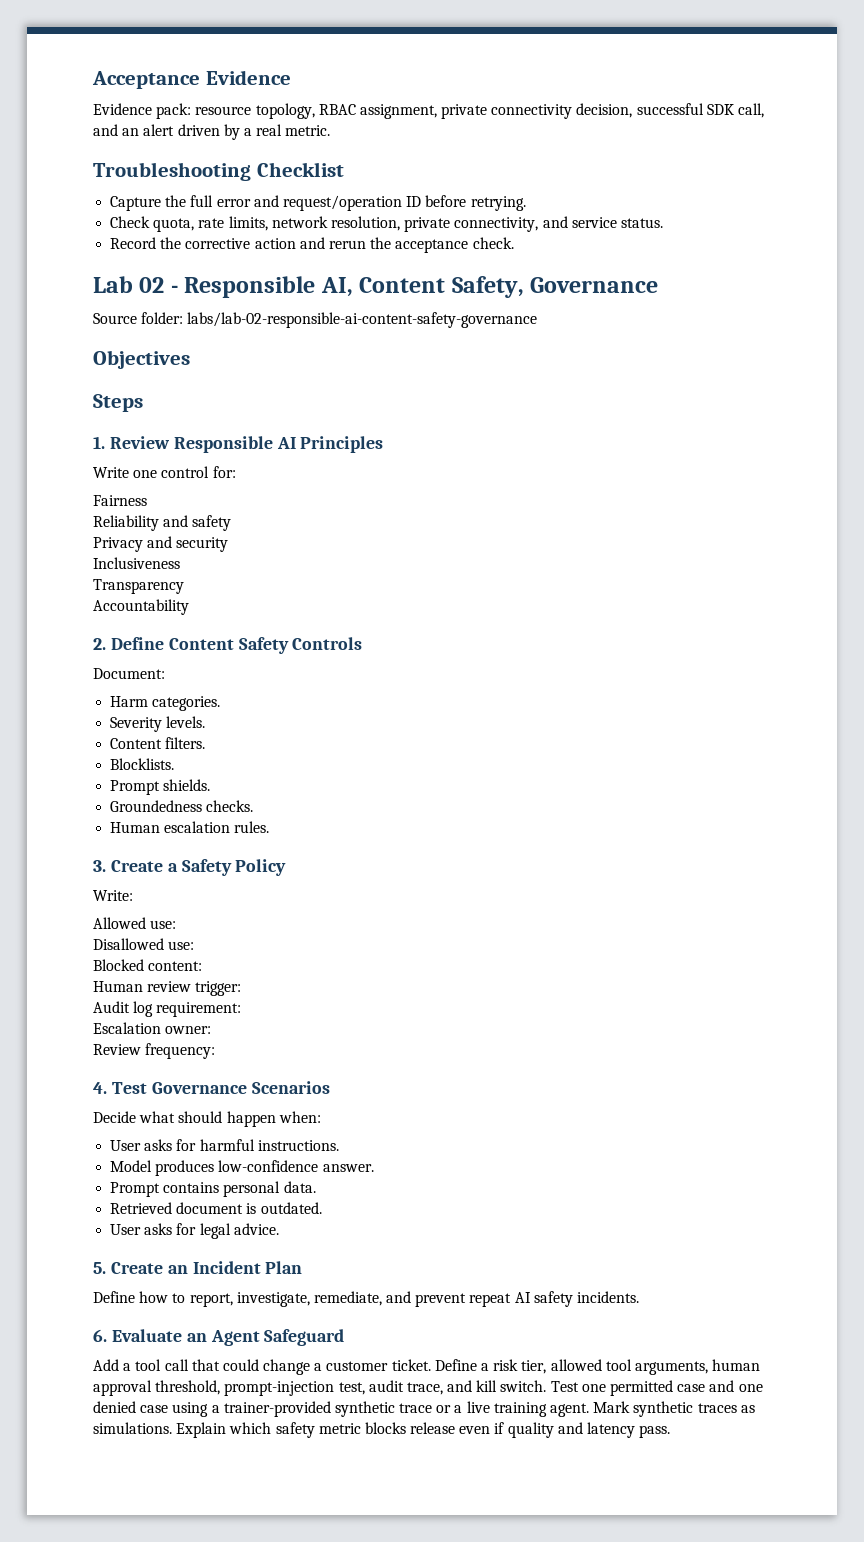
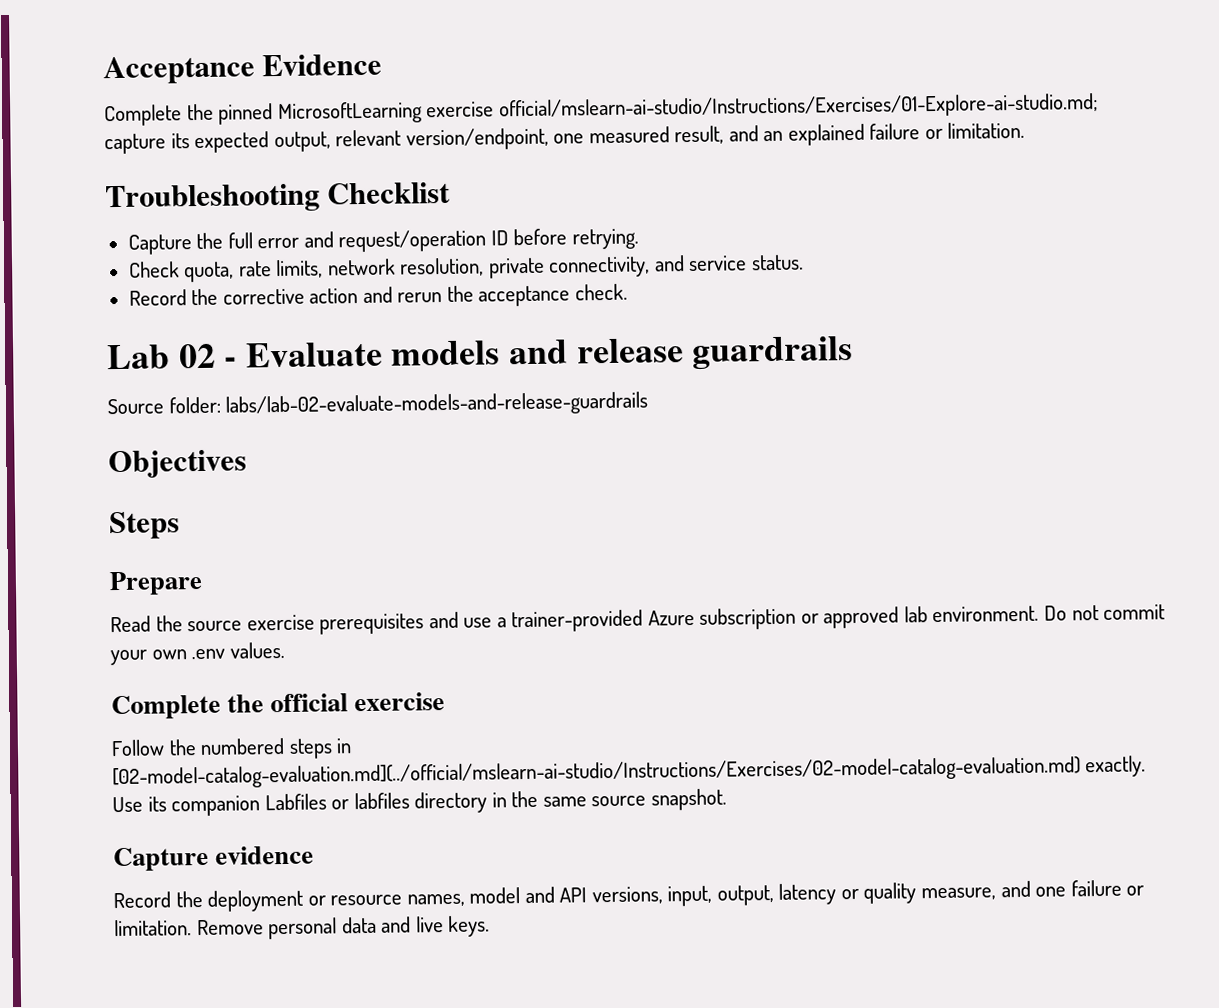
- Evidence pack: resource topology, RBAC assignment, private connectivity decision, successful SDK call, and an alert driven by a real metric.
+ Complete the pinned MicrosoftLearning exercise official/mslearn-ai-studio/Instructions/Exercises/01-Explore-ai-studio.md; capture its expected output, relevant version/endpoint, one measured result, and an explained failure or limitation.
- Lab 02 - Responsible AI, Content Safety, Governance
+ Lab 02 - Evaluate models and release guardrails
- Source folder: labs/lab-02-responsible-ai-content-safety-governance
+ Source folder: labs/lab-02-evaluate-models-and-release-guardrails
- 1. Review Responsible AI Principles
- Write one control for:
- Fairness
- Reliability and safety
- Privacy and security
- Inclusiveness
- Transparency
- Accountability
- 2. Define Content Safety Controls
- Document:
- Harm categories.
- Severity levels.
- Content filters.
- Blocklists.
- Prompt shields.
- Groundedness checks.
- Human escalation rules.
- 3. Create a Safety Policy
- Write:
- Allowed use:
- Disallowed use:
- Blocked content:
- Human review trigger:
- Audit log requirement:
- Escalation owner:
- Review frequency:
- 4. Test Governance Scenarios
- Decide what should happen when:
- User asks for harmful instructions.
- Model produces low-confidence answer.
- Prompt contains personal data.
- Retrieved document is outdated.
- User asks for legal advice.
- 5. Create an Incident Plan
- Define how to report, investigate, remediate, and prevent repeat AI safety incidents.
- 6. Evaluate an Agent Safeguard
- Add a tool call that could change a customer ticket. Define a risk tier, allowed tool arguments, human approval threshold, prompt-injection test, audit trace, and kill switch. Test one permitted case and one denied case using a trainer-provided synthetic trace or a live training agent. Mark synthetic traces as simulations. Explain which safety metric blocks release even if quality and latency pass.
+ Prepare
+ Read the source exercise prerequisites and use a trainer-provided Azure subscription or approved lab environment. Do not commit your own .env values.
+ Complete the official exercise
+ Follow the numbered steps in [02-model-catalog-evaluation.md](../official/mslearn-ai-studio/Instructions/Exercises/02-model-catalog-evaluation.md) exactly. Use its companion Labfiles or labfiles directory in the same source snapshot.
+ Capture evidence
+ Record the deployment or resource names, model and API versions, input, output, latency or quality measure, and one failure or limitation. Remove personal data and live keys.

